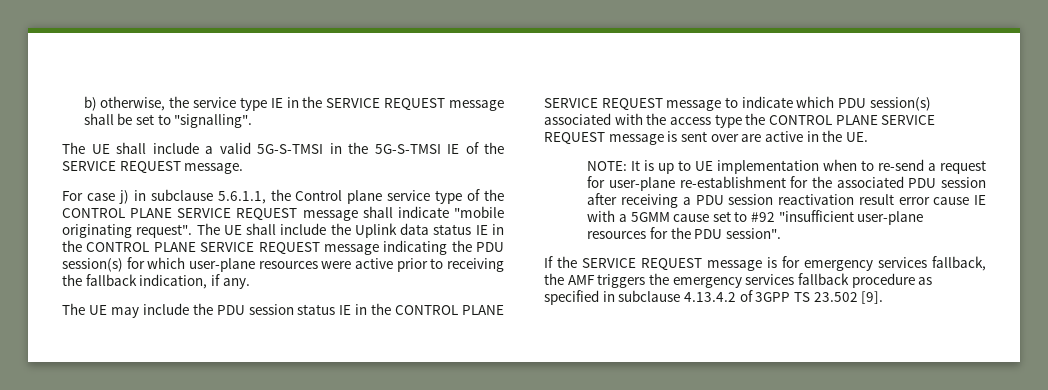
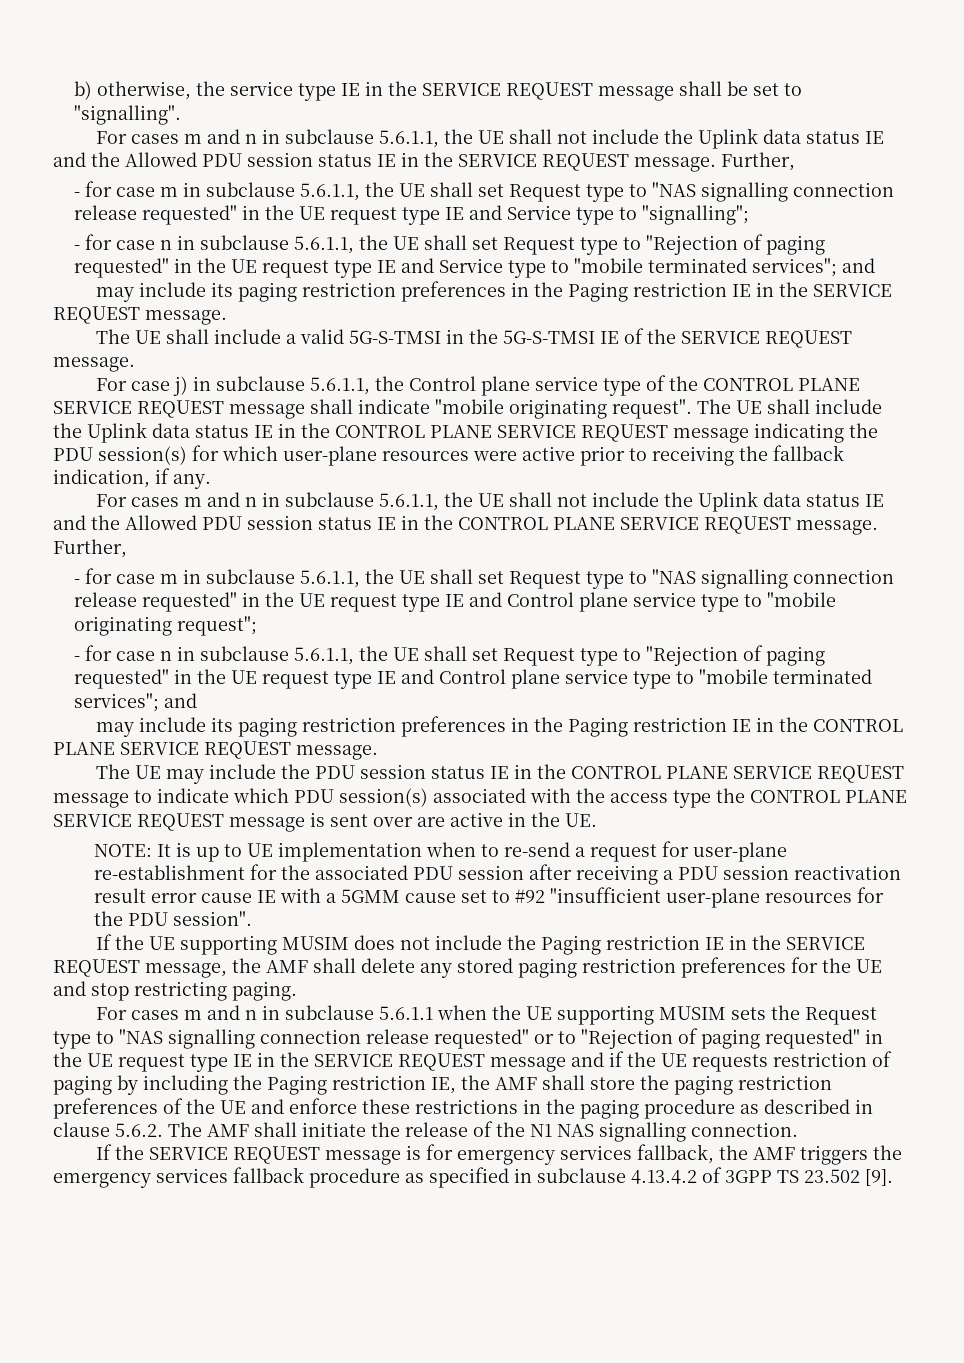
+ For cases m and n in subclause 5.6.1.1, the UE shall not include the Uplink data status IE and the Allowed PDU session status IE in the SERVICE REQUEST message. Further,
+ - for case m in subclause 5.6.1.1, the UE shall set Request type to "NAS signalling connection release requested" in the UE request type IE and Service type to "signalling";
+ - for case n in subclause 5.6.1.1, the UE shall set Request type to "Rejection of paging requested" in the UE request type IE and Service type to "mobile terminated services"; and
+ may include its paging restriction preferences in the Paging restriction IE in the SERVICE REQUEST message.
+ For cases m and n in subclause 5.6.1.1, the UE shall not include the Uplink data status IE and the Allowed PDU session status IE in the CONTROL PLANE SERVICE REQUEST message. Further,
+ - for case m in subclause 5.6.1.1, the UE shall set Request type to "NAS signalling connection release requested" in the UE request type IE and Control plane service type to "mobile originating request";
+ - for case n in subclause 5.6.1.1, the UE shall set Request type to "Rejection of paging requested" in the UE request type IE and Control plane service type to "mobile terminated services"; and
+ may include its paging restriction preferences in the Paging restriction IE in the CONTROL PLANE SERVICE REQUEST message.
+ If the UE supporting MUSIM does not include the Paging restriction IE in the SERVICE REQUEST message, the AMF shall delete any stored paging restriction preferences for the UE and stop restricting paging.
+ For cases m and n in subclause 5.6.1.1 when the UE supporting MUSIM sets the Request type to "NAS signalling connection release requested" or to "Rejection of paging requested" in the UE request type IE in the SERVICE REQUEST message and if the UE requests restriction of paging by including the Paging restriction IE, the AMF shall store the paging restriction preferences of the UE and enforce these restrictions in the paging procedure as described in clause 5.6.2. The AMF shall initiate the release of the N1 NAS signalling connection.

